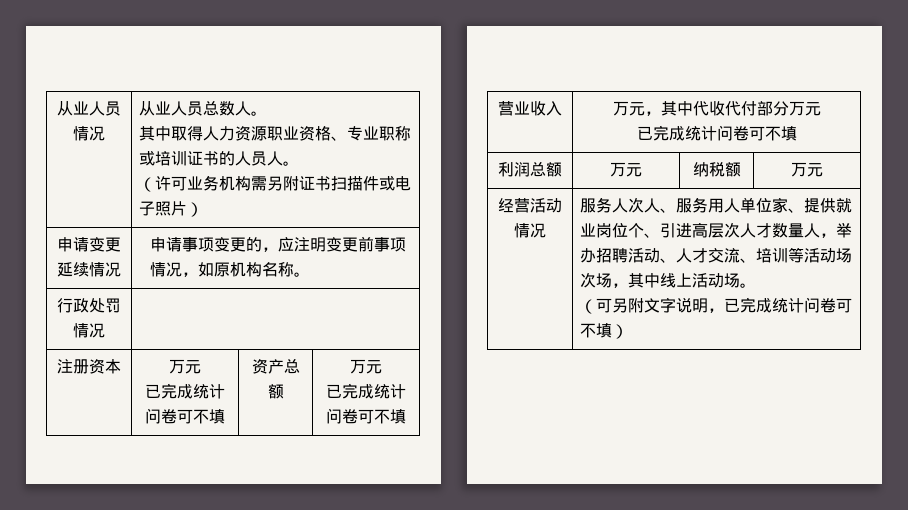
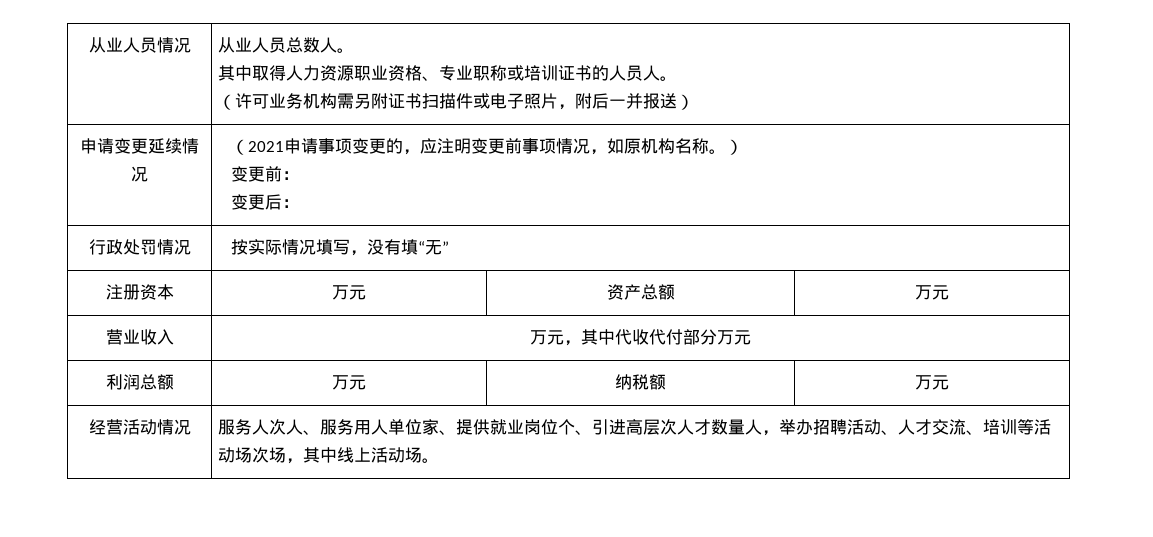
  从业人员情况 | 从业人员总数人。
  其中取得人力资源职业资格、专业职称或培训证书的人员人。
- （许可业务机构需另附证书扫描件或电子照片）
+ （许可业务机构需另附证书扫描件或电子照片，附后一并报送）
- 申请变更延续情况 | 申请事项变更的，应注明变更前事项情况，如原机构名称。
+ 申请变更延续情况 | （2021申请事项变更的，应注明变更前事项情况，如原机构名称。）
+ 变更前：
+ 变更后：
- 行政处罚情况 |
- 注册资本 | 万元
- 已完成统计问卷可不填 | 资产总额 | 万元
- 已完成统计问卷可不填
+ 行政处罚情况 | 按实际情况填写，没有填“无”
+ 注册资本 | 万元 | 资产总额 | 万元
  营业收入 | 万元，其中代收代付部分万元
- 已完成统计问卷可不填
- （可另附文字说明，已完成统计问卷可不填）

